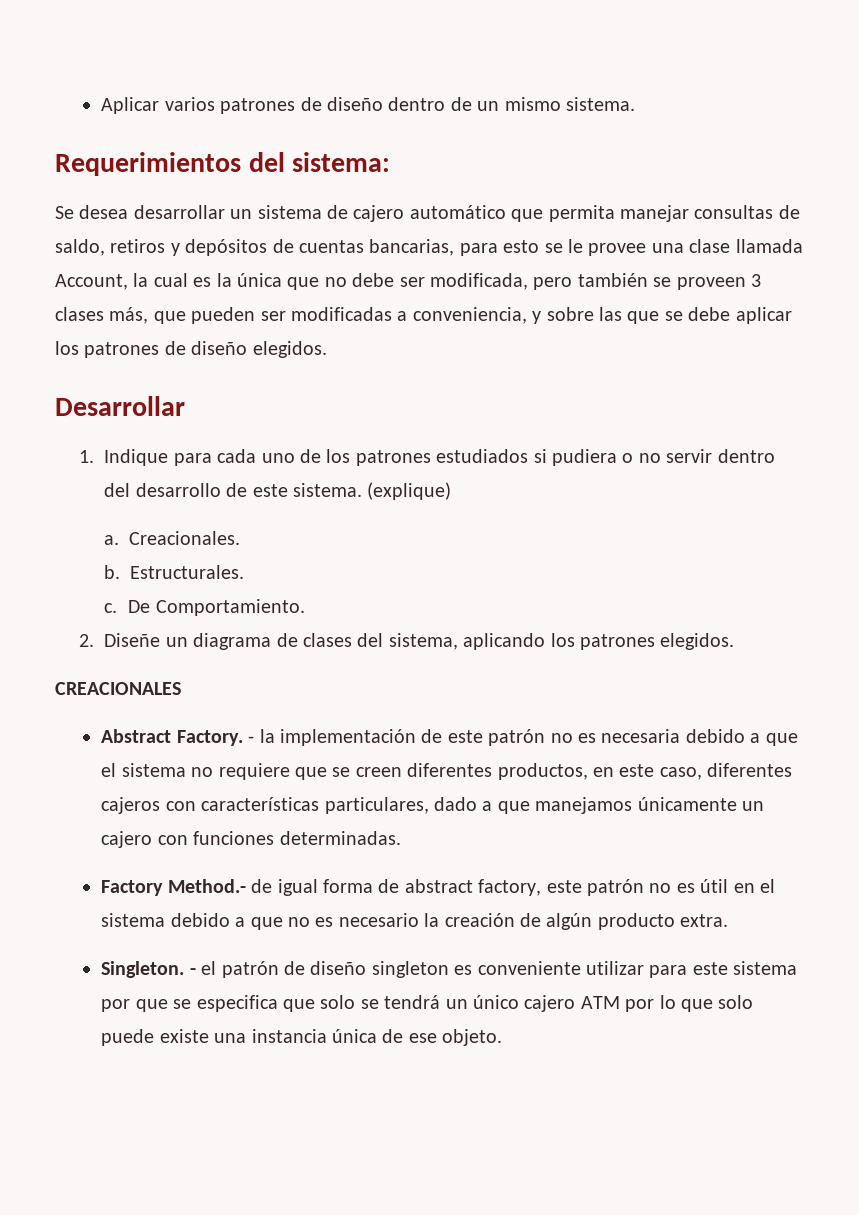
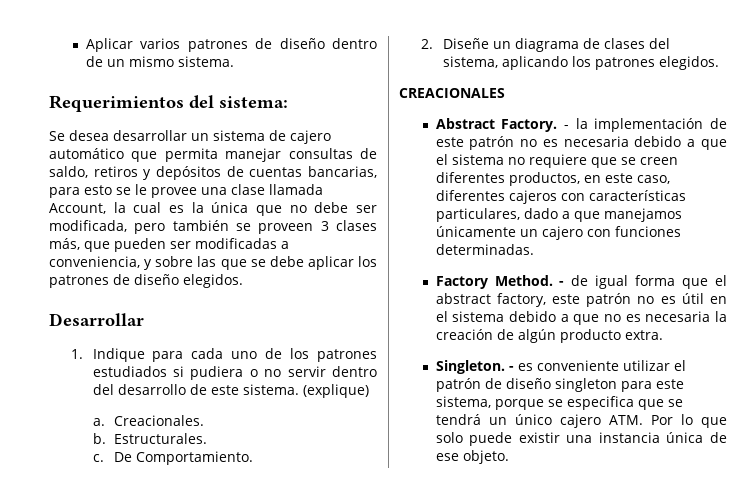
- Factory Method.- de igual forma de abstract factory, este patrón no es útil en el sistema debido a que no es necesario la creación de algún producto extra.
+ Factory Method. - de igual forma que el abstract factory, este patrón no es útil en el sistema debido a que no es necesaria la creación de algún producto extra.
- - el patrón de diseño singleton es conveniente utilizar para este sistema por que se especifica que solo se tendrá un único cajero ATM por lo que solo puede existe una instancia única de ese objeto.
+ - es conveniente utilizar el patrón de diseño singleton para este sistema, porque se especifica que se tendrá un único cajero ATM. Por lo que solo puede existir una instancia única de ese objeto.

